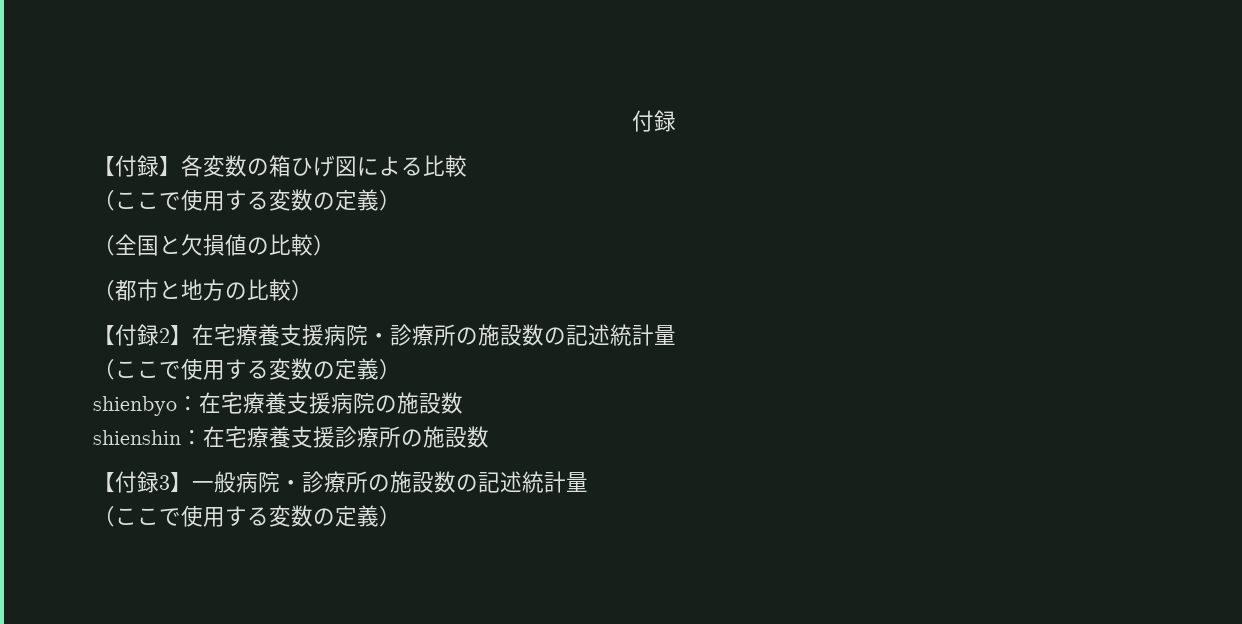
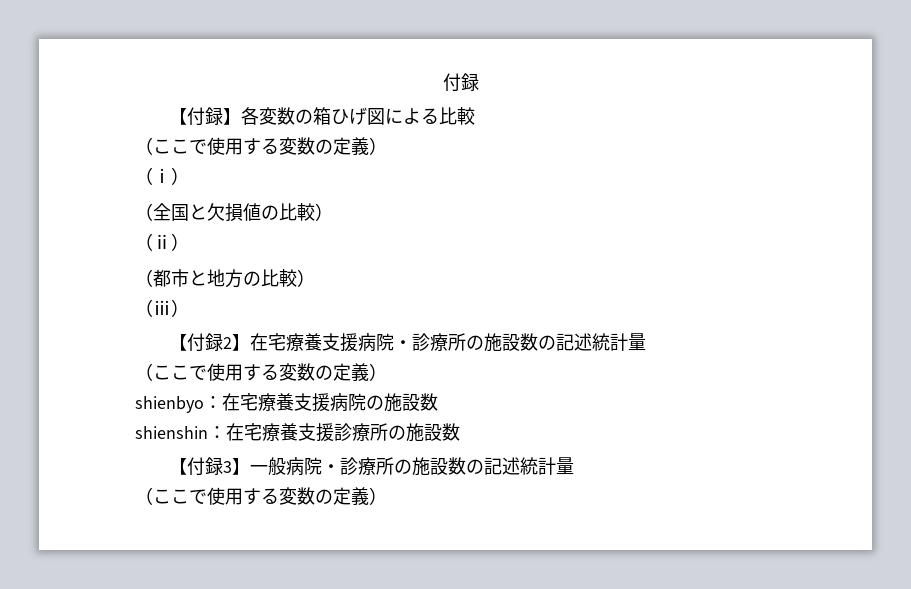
+ （ⅰ）
+ （ⅱ）
+ （ⅲ）

